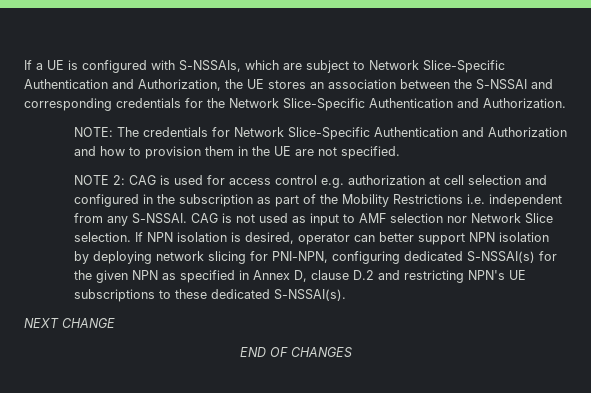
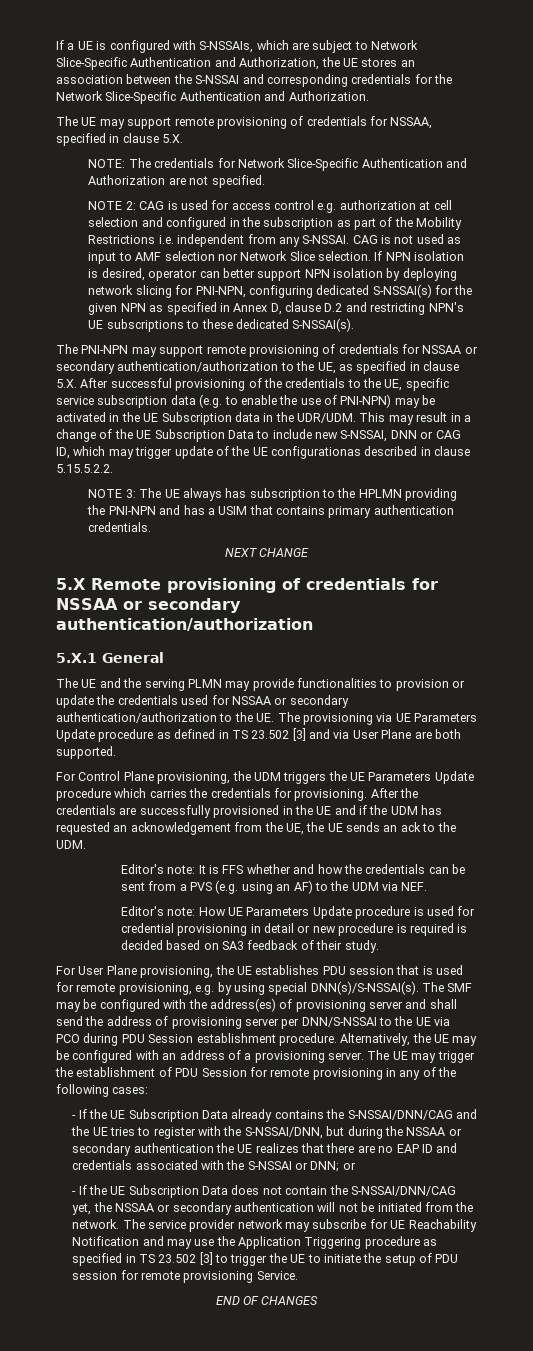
+ The UE may support remote provisioning of credentials for NSSAA, specified in clause 5.X.
- NOTE: The credentials for Network Slice-Specific Authentication and Authorization and how to provision them in the UE are not specified.
+ NOTE: The credentials for Network Slice-Specific Authentication and Authorization are not specified.
+ The PNI-NPN may support remote provisioning of credentials for NSSAA or secondary authentication/authorization to the UE, as specified in clause 5.X. After successful provisioning of the credentials to the UE, specific service subscription data (e.g. to enable the use of PNI-NPN) may be activated in the UE Subscription data in the UDR/UDM. This may result in a change of the UE Subscription Data to include new S-NSSAI, DNN or CAG ID, which may trigger update of the UE configurationas described in clause 5.15.5.2.2.
+ NOTE 3: The UE always has subscription to the HPLMN providing the PNI-NPN and has a USIM that contains primary authentication credentials.
  NEXT CHANGE
+ 5.X Remote provisioning of credentials for NSSAA or secondary authentication/authorization
+ 5.X.1 General
+ The UE and the serving PLMN may provide functionalities to provision or update the credentials used for NSSAA or secondary authentication/authorization to the UE. The provisioning via UE Parameters Update procedure as defined in TS 23.502 [3] and via User Plane are both supported.
+ For Control Plane provisioning, the UDM triggers the UE Parameters Update procedure which carries the credentials for provisioning. After the credentials are successfully provisioned in the UE and if the UDM has requested an acknowledgement from the UE, the UE sends an ack to the UDM.
+ Editor's note: It is FFS whether and how the credentials can be sent from a PVS (e.g. using an AF) to the UDM via NEF.
+ Editor's note: How UE Parameters Update procedure is used for credential provisioning in detail or new procedure is required is decided based on SA3 feedback of their study.
+ For User Plane provisioning, the UE establishes PDU session that is used for remote provisioning, e.g. by using special DNN(s)/S-NSSAI(s). The SMF may be configured with the address(es) of provisioning server and shall send the address of provisioning server per DNN/S-NSSAI to the UE via PCO during PDU Session establishment procedure. Alternatively, the UE may be configured with an address of a provisioning server. The UE may trigger the establishment of PDU Session for remote provisioning in any of the following cases:
+ - If the UE Subscription Data already contains the S-NSSAI/DNN/CAG and the UE tries to register with the S-NSSAI/DNN, but during the NSSAA or secondary authentication the UE realizes that there are no EAP ID and credentials associated with the S-NSSAI or DNN; or
+ - If the UE Subscription Data does not contain the S-NSSAI/DNN/CAG yet, the NSSAA or secondary authentication will not be initiated from the network. The service provider network may subscribe for UE Reachability Notification and may use the Application Triggering procedure as specified in TS 23.502 [3] to trigger the UE to initiate the setup of PDU session for remote provisioning Service.

